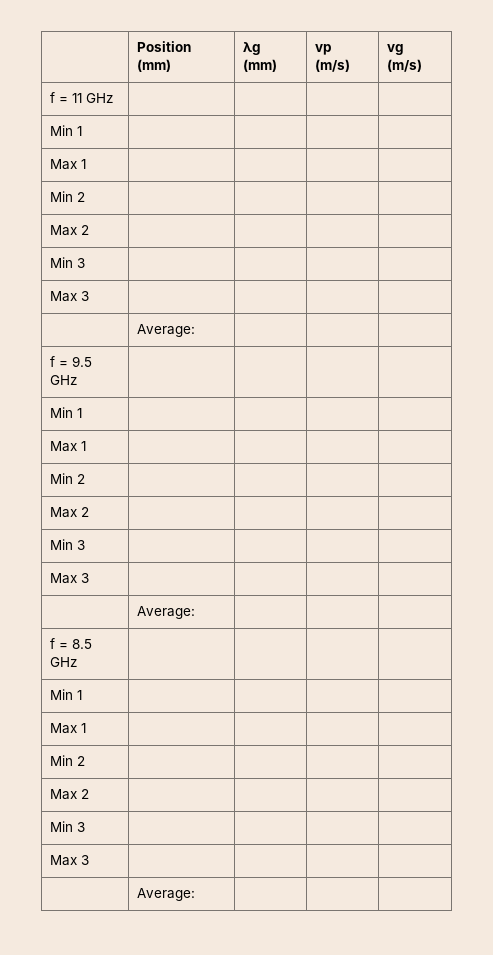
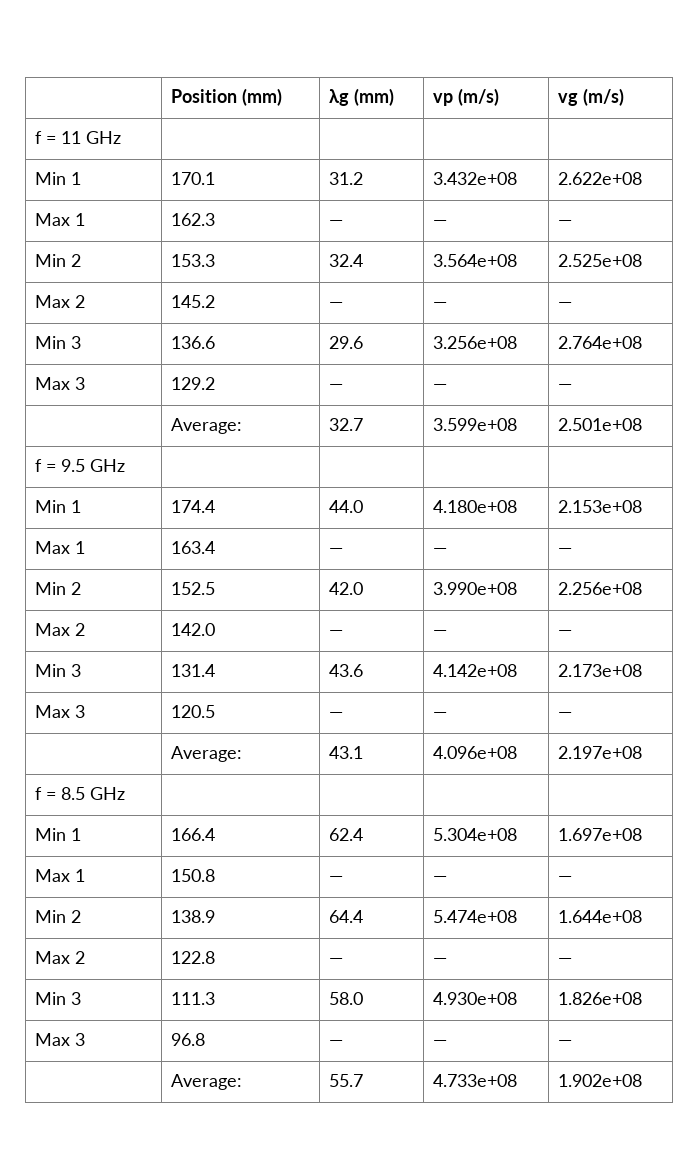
  f = 11 GHz | | | |
- Min 1 | | | |
- Max 1 | | | |
- Min 2 | | | |
- Max 2 | | | |
- Min 3 | | | |
- Max 3 | | | |
- | Average: | | |
+ Min 1 | 170.1 | 31.2 | 3.432e+08 | 2.622e+08
+ Max 1 | 162.3 | — | — | —
+ Min 2 | 153.3 | 32.4 | 3.564e+08 | 2.525e+08
+ Max 2 | 145.2 | — | — | —
+ Min 3 | 136.6 | 29.6 | 3.256e+08 | 2.764e+08
+ Max 3 | 129.2 | — | — | —
+ | Average: | 32.7 | 3.599e+08 | 2.501e+08
  f = 9.5 GHz | | | |
- Min 1 | | | |
- Max 1 | | | |
- Min 2 | | | |
- Max 2 | | | |
- Min 3 | | | |
- Max 3 | | | |
- | Average: | | |
+ Min 1 | 174.4 | 44.0 | 4.180e+08 | 2.153e+08
+ Max 1 | 163.4 | — | — | —
+ Min 2 | 152.5 | 42.0 | 3.990e+08 | 2.256e+08
+ Max 2 | 142.0 | — | — | —
+ Min 3 | 131.4 | 43.6 | 4.142e+08 | 2.173e+08
+ Max 3 | 120.5 | — | — | —
+ | Average: | 43.1 | 4.096e+08 | 2.197e+08
  f = 8.5 GHz | | | |
- Min 1 | | | |
- Max 1 | | | |
- Min 2 | | | |
- Max 2 | | | |
- Min 3 | | | |
- Max 3 | | | |
- | Average: | | |
+ Min 1 | 166.4 | 62.4 | 5.304e+08 | 1.697e+08
+ Max 1 | 150.8 | — | — | —
+ Min 2 | 138.9 | 64.4 | 5.474e+08 | 1.644e+08
+ Max 2 | 122.8 | — | — | —
+ Min 3 | 111.3 | 58.0 | 4.930e+08 | 1.826e+08
+ Max 3 | 96.8 | — | — | —
+ | Average: | 55.7 | 4.733e+08 | 1.902e+08

